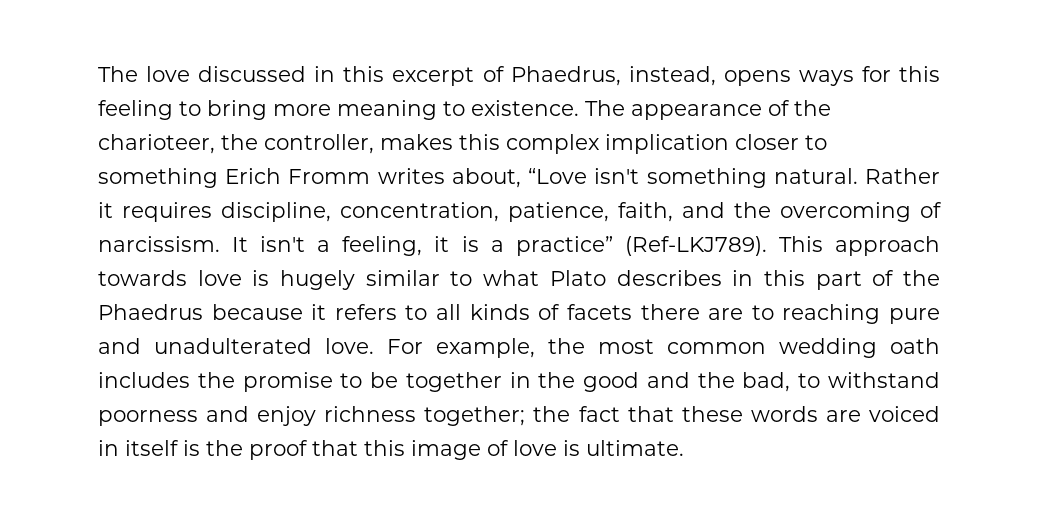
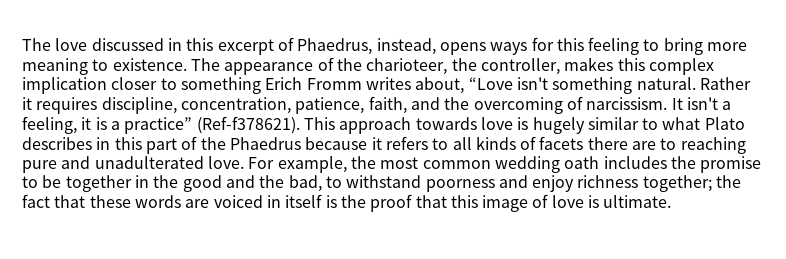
- It isn't a feeling, it is a practice” (Ref-LKJ789).
+ It isn't a feeling, it is a practice” (Ref-f378621).

